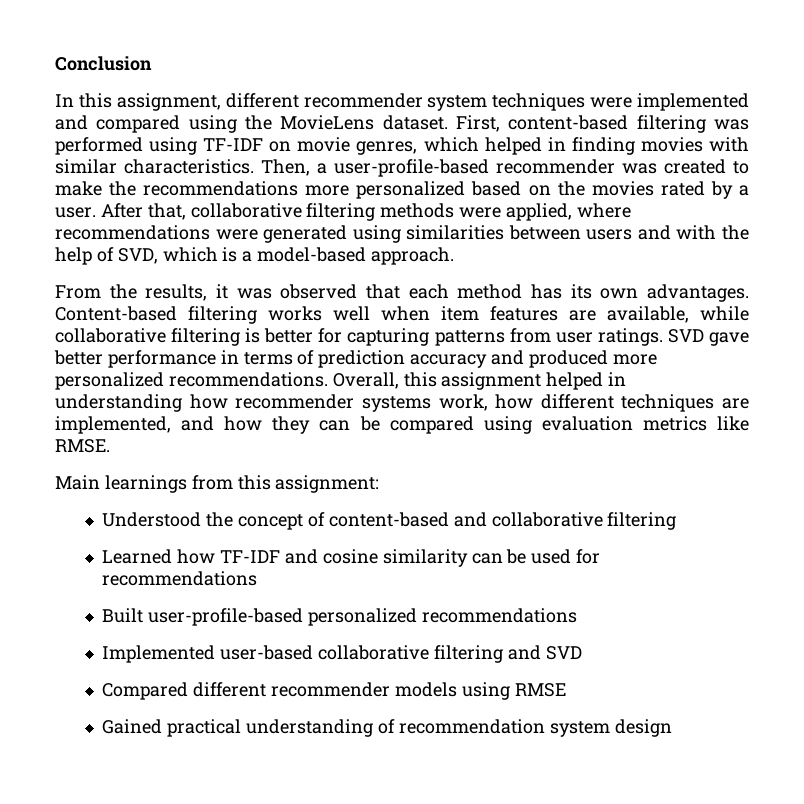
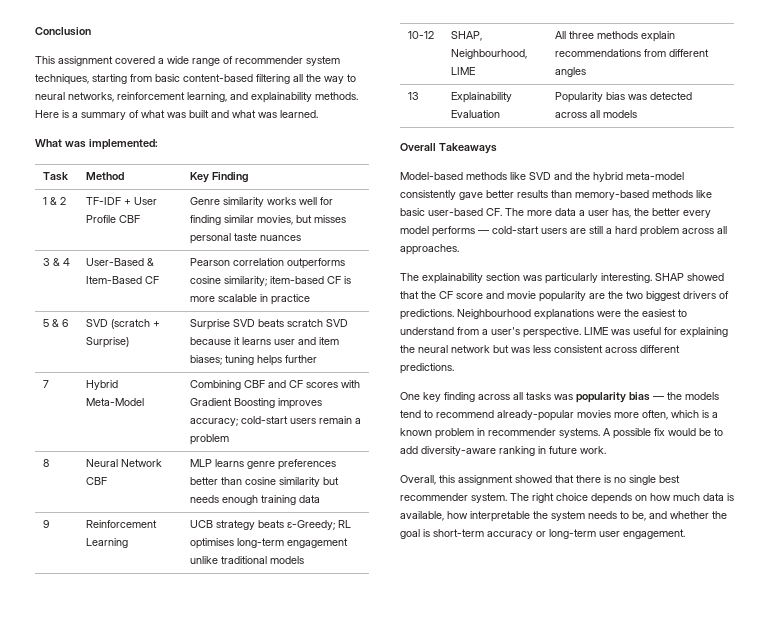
- In this assignment, different recommender system techniques were implemented and compared using the MovieLens dataset. First, content-based filtering was performed using TF-IDF on movie genres, which helped in finding movies with similar characteristics. Then, a user-profile-based recommender was created to make the recommendations more personalized based on the movies rated by a user. After that, collaborative filtering methods were applied, where recommendations were generated using similarities between users and with the help of SVD, which is a model-based approach.
- From the results, it was observed that each method has its own advantages. Content-based filtering works well when item features are available, while collaborative filtering is better for capturing patterns from user ratings. SVD gave better performance in terms of prediction accuracy and produced more personalized recommendations. Overall, this assignment helped in understanding how recommender systems work, how different techniques are implemented, and how they can be compared using evaluation metrics like RMSE.
- Main learnings from this assignment:
- Understood the concept of content-based and collaborative filtering
- Learned how TF-IDF and cosine similarity can be used for recommendations
- Built user-profile-based personalized recommendations
- Implemented user-based collaborative filtering and SVD
- Compared different recommender models using RMSE
- Gained practical understanding of recommendation system design
+ This assignment covered a wide range of recommender system techniques, starting from basic content-based filtering all the way to neural networks, reinforcement learning, and explainability methods. Here is a summary of what was built and what was learned.
+ What was implemented:
+ Task | Method | Key Finding
+ 1 & 2 | TF-IDF + User Profile CBF | Genre similarity works well for finding similar movies, but misses personal taste nuances
+ 3 & 4 | User-Based & Item-Based CF | Pearson correlation outperforms cosine similarity; item-based CF is more scalable in practice
+ 5 & 6 | SVD (scratch + Surprise) | Surprise SVD beats scratch SVD because it learns user and item biases; tuning helps further
+ 7 | Hybrid Meta-Model | Combining CBF and CF scores with Gradient Boosting improves accuracy; cold-start users remain a problem
+ 8 | Neural Network CBF | MLP learns genre preferences better than cosine similarity but needs enough training data
+ 9 | Reinforcement Learning | UCB strategy beats ε-Greedy; RL optimises long-term engagement unlike traditional models
+ 10-12 | SHAP, Neighbourhood, LIME | All three methods explain recommendations from different angles
+ 13 | Explainability Evaluation | Popularity bias was detected across all models
+ Overall Takeaways
+ Model-based methods like SVD and the hybrid meta-model consistently gave better results than memory-based methods like basic user-based CF. The more data a user has, the better every model performs — cold-start users are still a hard problem across all approaches.
+ The explainability section was particularly interesting. SHAP showed that the CF score and movie popularity are the two biggest drivers of predictions. Neighbourhood explanations were the easiest to understand from a user's perspective. LIME was useful for explaining the neural network but was less consistent across different predictions.
+ One key finding across all tasks was popularity bias — the models tend to recommend already-popular movies more often, which is a known problem in recommender systems. A possible fix would be to add diversity-aware ranking in future work.
+ Overall, this assignment showed that there is no single best recommender system. The right choice depends on how much data is available, how interpretable the system needs to be, and whether the goal is short-term accuracy or long-term user engagement.

